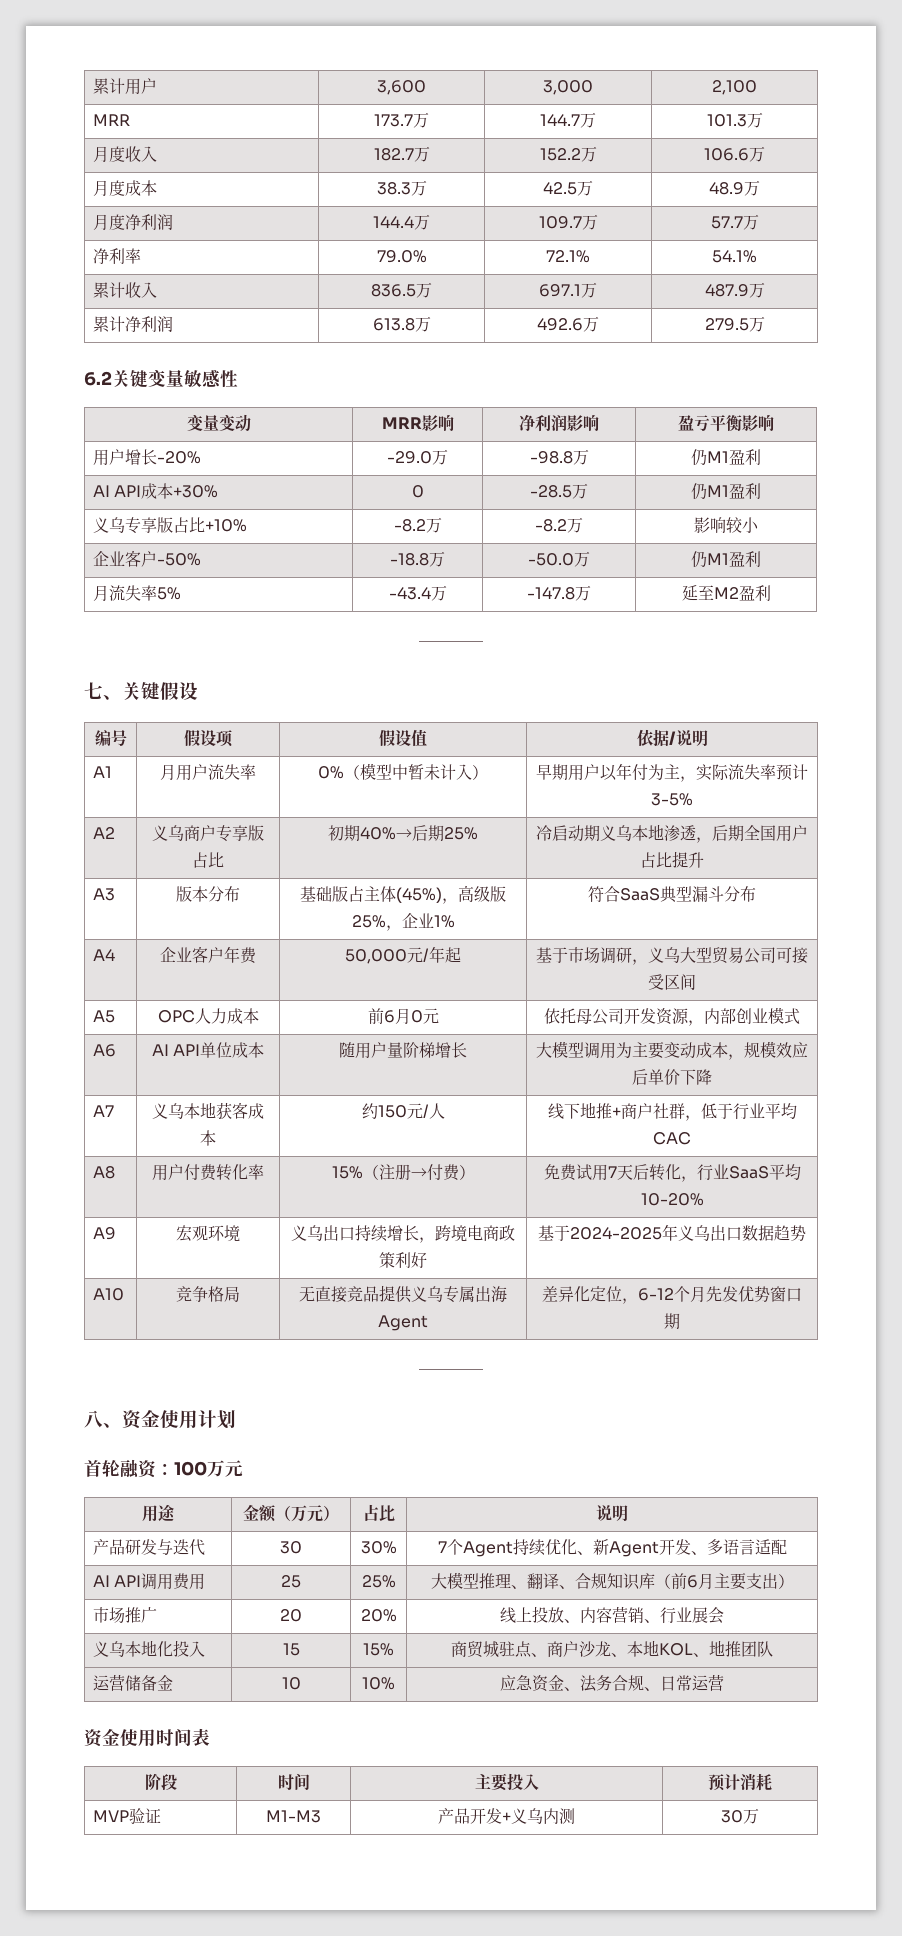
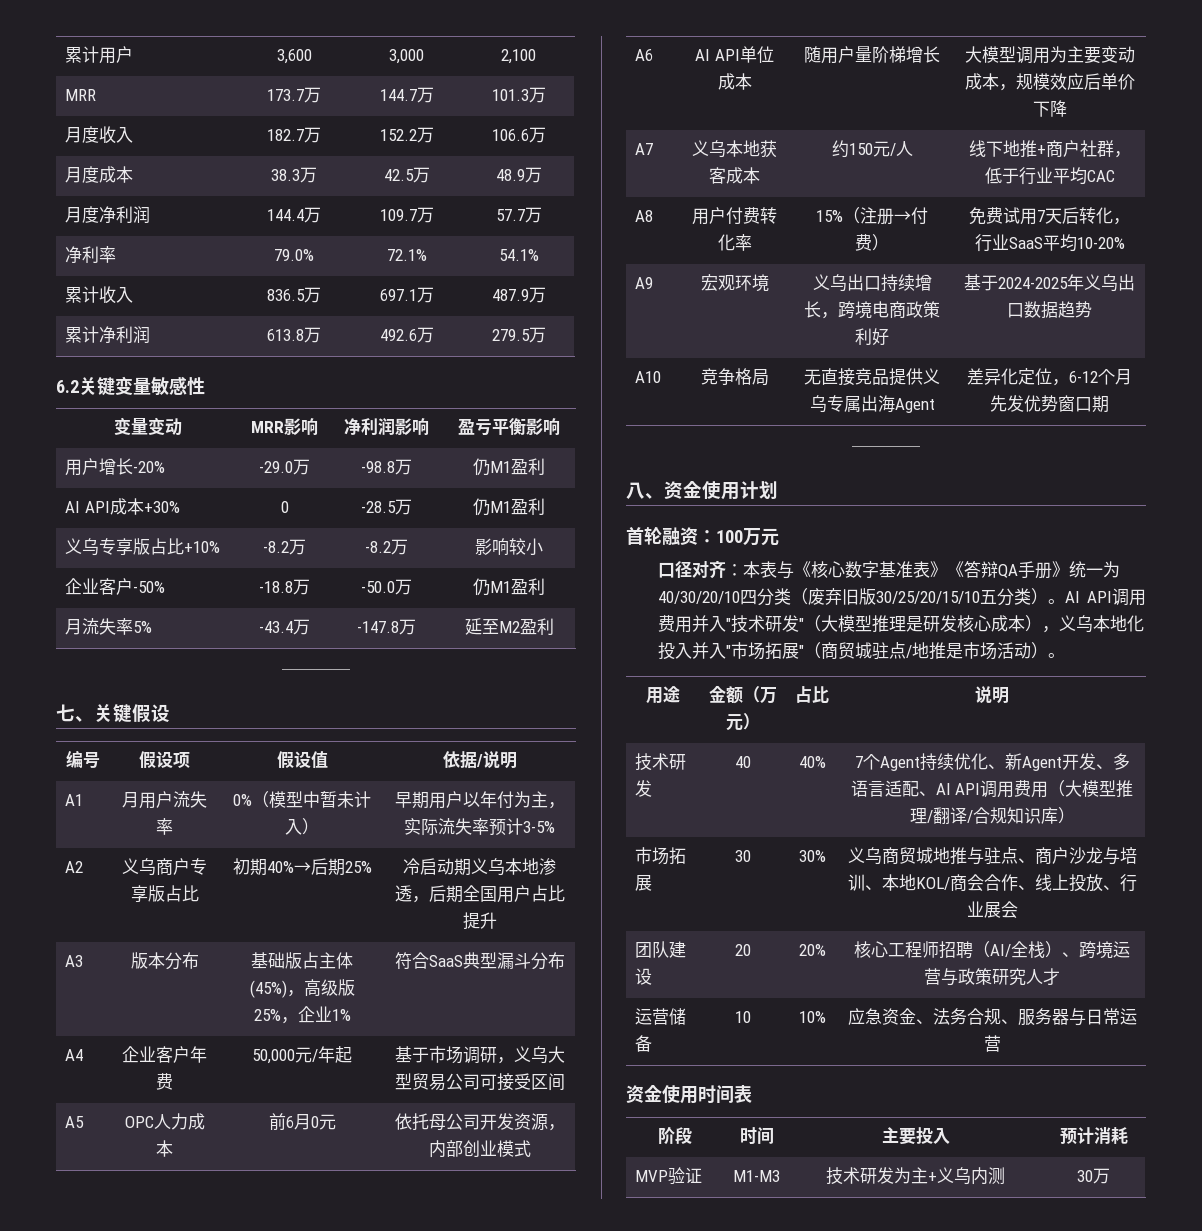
+ 口径对齐：本表与《核心数字基准表》《答辩QA手册》统一为40/30/20/10四分类（废弃旧版30/25/20/15/10五分类）。AI API调用费用并入"技术研发"（大模型推理是研发核心成本），义乌本地化投入并入"市场拓展"（商贸城驻点/地推是市场活动）。
- 产品研发与迭代 | 30 | 30% | 7个Agent持续优化、新Agent开发、多语言适配
- AI API调用费用 | 25 | 25% | 大模型推理、翻译、合规知识库（前6月主要支出）
- 市场推广 | 20 | 20% | 线上投放、内容营销、行业展会
- 义乌本地化投入 | 15 | 15% | 商贸城驻点、商户沙龙、本地KOL、地推团队
+ 技术研发 | 40 | 40% | 7个Agent持续优化、新Agent开发、多语言适配、AI API调用费用（大模型推理/翻译/合规知识库）
+ 市场拓展 | 30 | 30% | 义乌商贸城地推与驻点、商户沙龙与培训、本地KOL/商会合作、线上投放、行业展会
+ 团队建设 | 20 | 20% | 核心工程师招聘（AI/全栈）、跨境运营与政策研究人才
- 运营储备金 | 10 | 10% | 应急资金、法务合规、日常运营
+ 运营储备 | 10 | 10% | 应急资金、法务合规、服务器与日常运营
- MVP验证 | M1-M3 | 产品开发+义乌内测 | 30万
+ MVP验证 | M1-M3 | 技术研发为主+义乌内测 | 30万

